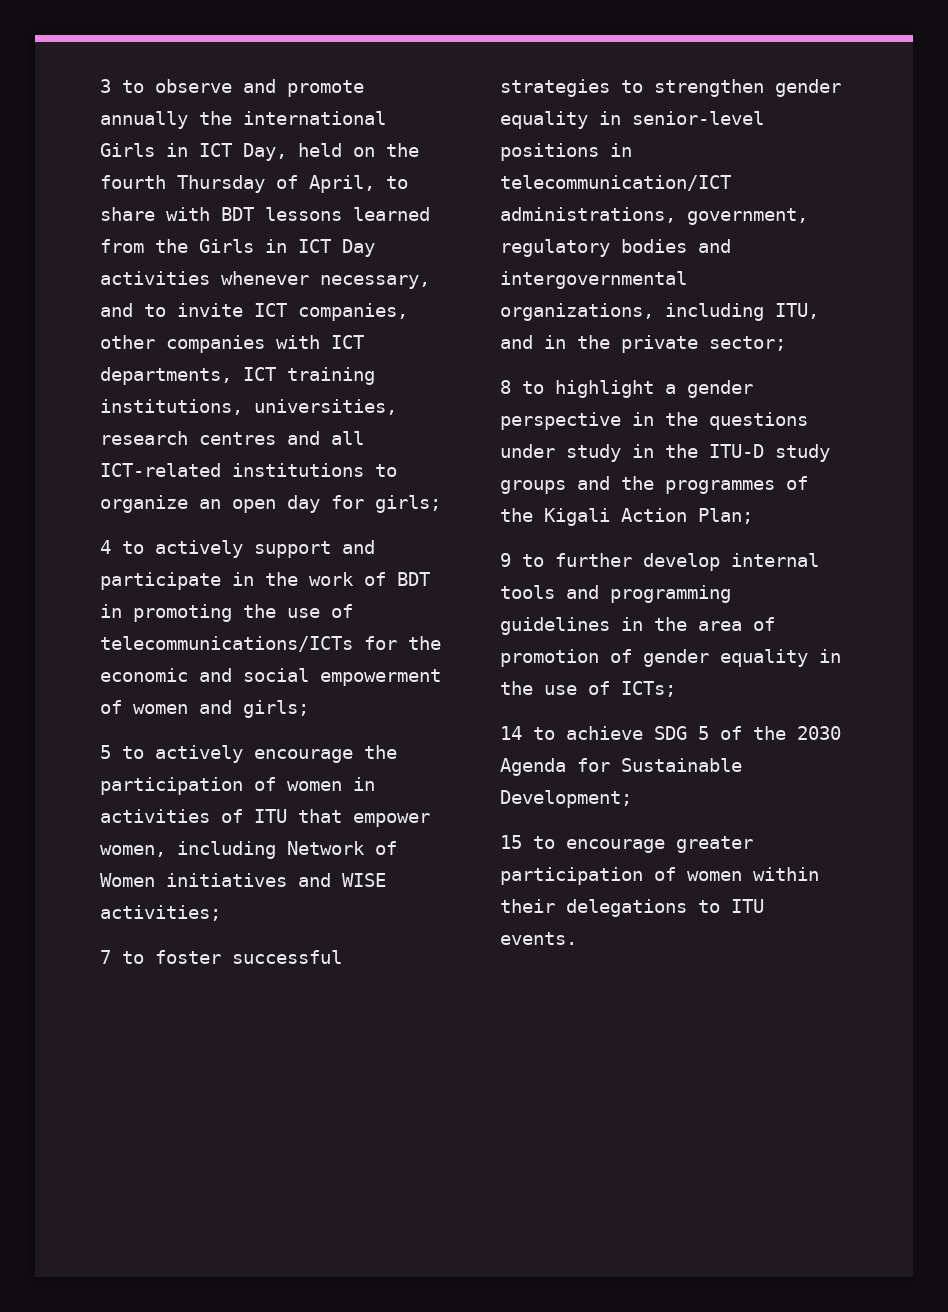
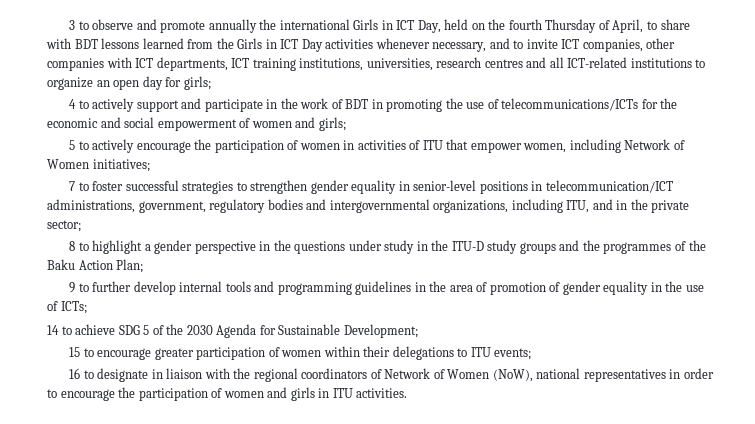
- 5 to actively encourage the participation of women in activities of ITU that empower women, including Network of Women initiatives and WISE activities;
+ 5 to actively encourage the participation of women in activities of ITU that empower women, including Network of Women initiatives;
- 8 to highlight a gender perspective in the questions under study in the ITU-D study groups and the programmes of the Kigali Action Plan;
+ 8 to highlight a gender perspective in the questions under study in the ITU-D study groups and the programmes of the Baku Action Plan;
- 15 to encourage greater participation of women within their delegations to ITU events.
+ 15 to encourage greater participation of women within their delegations to ITU events;
+ 16 to designate in liaison with the regional coordinators of Network of Women (NoW), national representatives in order to encourage the participation of women and girls in ITU activities.

